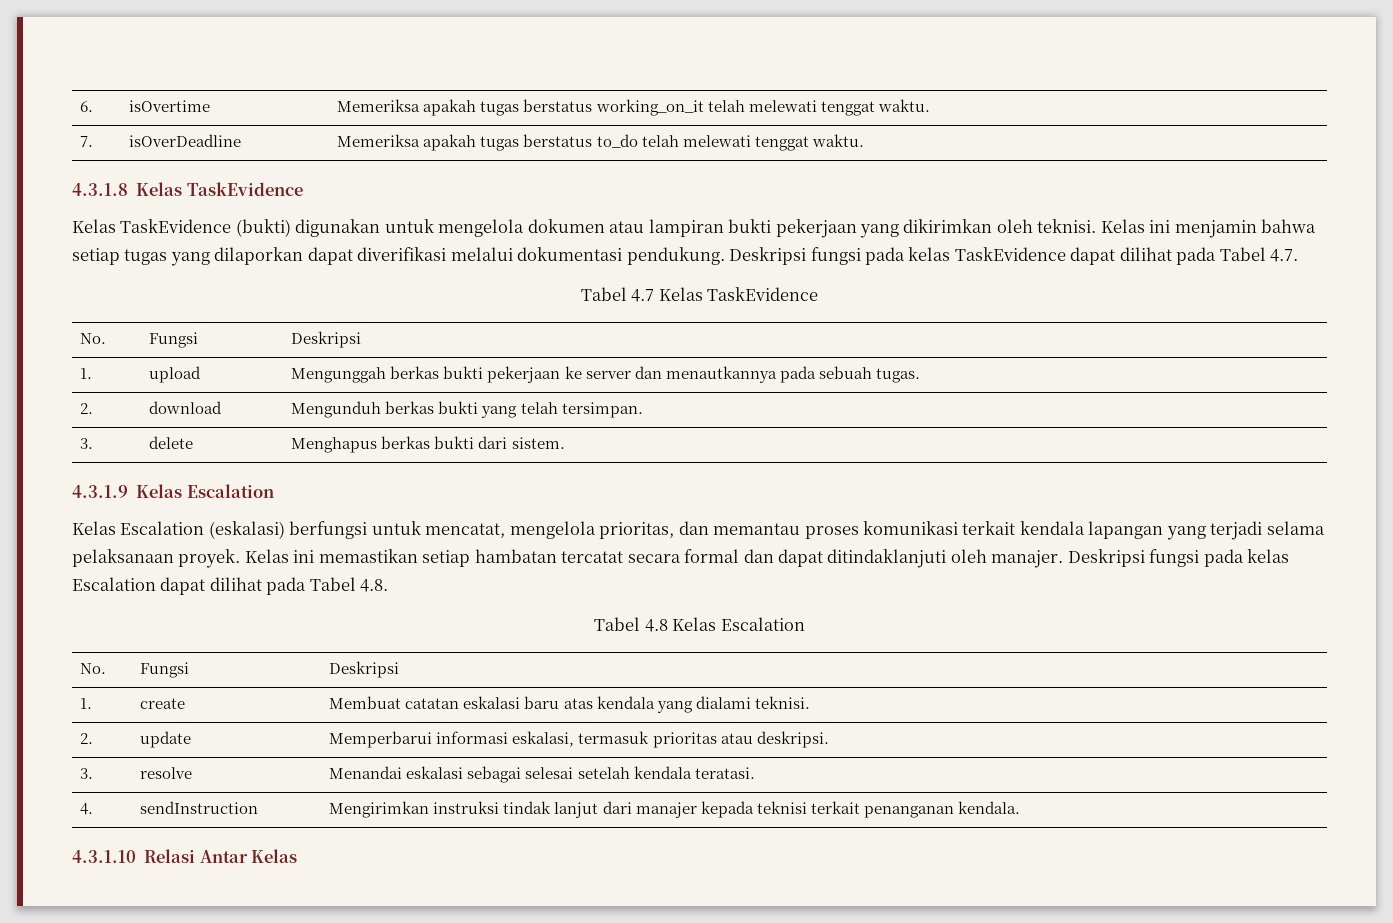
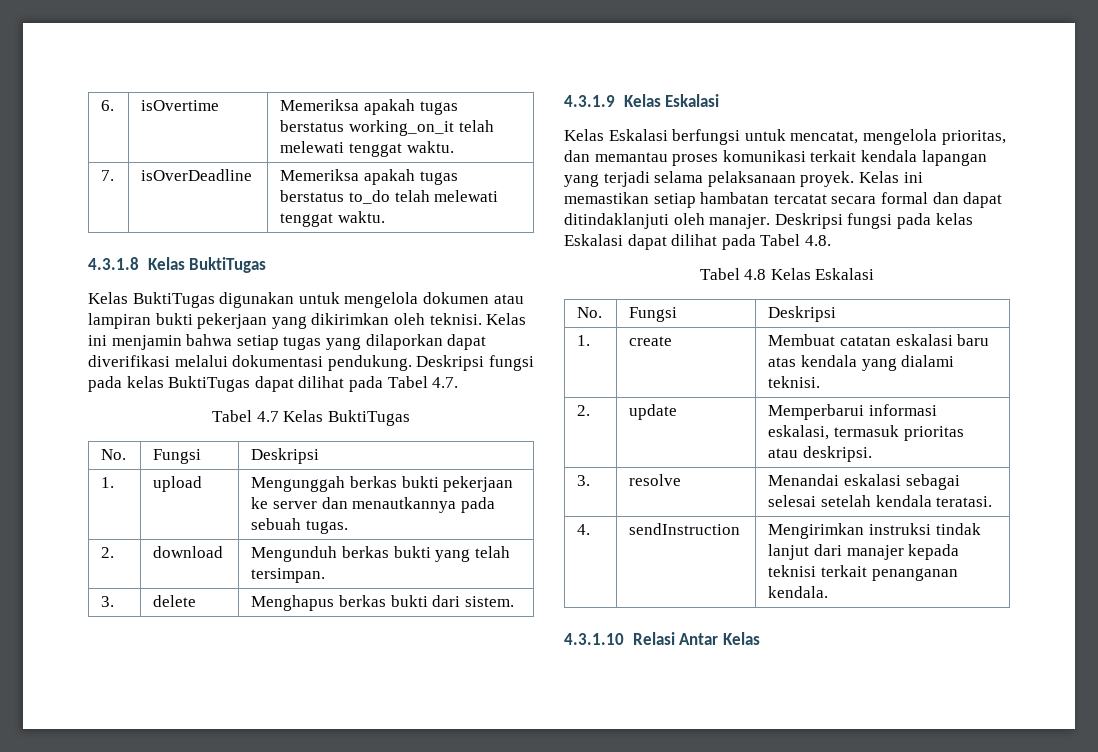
- 4.3.1.8 Kelas TaskEvidence
- Kelas TaskEvidence (bukti) digunakan untuk mengelola dokumen atau lampiran bukti pekerjaan yang dikirimkan oleh teknisi.
+ 4.3.1.8 Kelas BuktiTugas
+ Kelas BuktiTugas digunakan untuk mengelola dokumen atau lampiran bukti pekerjaan yang dikirimkan oleh teknisi.
- Deskripsi fungsi pada kelas TaskEvidence dapat dilihat pada Tabel 4.7.
+ Deskripsi fungsi pada kelas BuktiTugas dapat dilihat pada Tabel 4.7.
- Tabel 4.7 Kelas TaskEvidence
+ Tabel 4.7 Kelas BuktiTugas
- 4.3.1.9 Kelas Escalation
- Kelas Escalation (eskalasi) berfungsi untuk mencatat, mengelola prioritas, dan memantau proses komunikasi terkait kendala lapangan yang terjadi selama pelaksanaan proyek.
+ 4.3.1.9 Kelas Eskalasi
+ Kelas Eskalasi berfungsi untuk mencatat, mengelola prioritas, dan memantau proses komunikasi terkait kendala lapangan yang terjadi selama pelaksanaan proyek.
- Deskripsi fungsi pada kelas Escalation dapat dilihat pada Tabel 4.8.
+ Deskripsi fungsi pada kelas Eskalasi dapat dilihat pada Tabel 4.8.
- Tabel 4.8 Kelas Escalation
+ Tabel 4.8 Kelas Eskalasi

